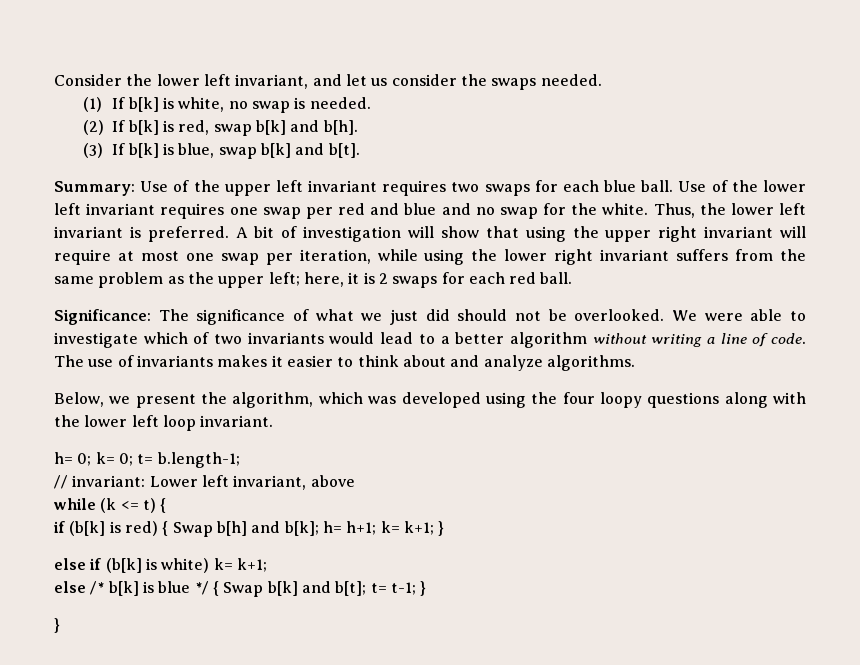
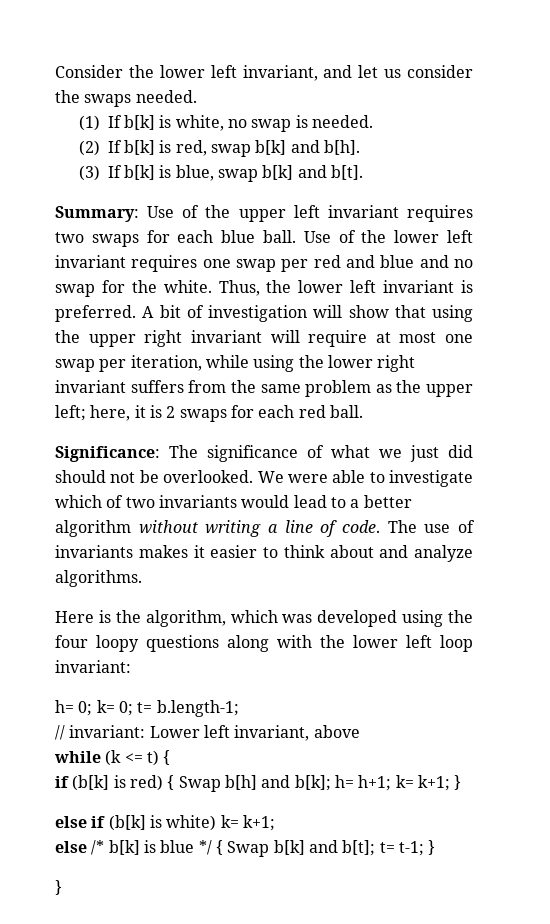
- Below, we present the algorithm, which was developed using the four loopy questions along with the lower left loop invariant.
+ Here is the algorithm, which was developed using the four loopy questions along with the lower left loop invariant:

